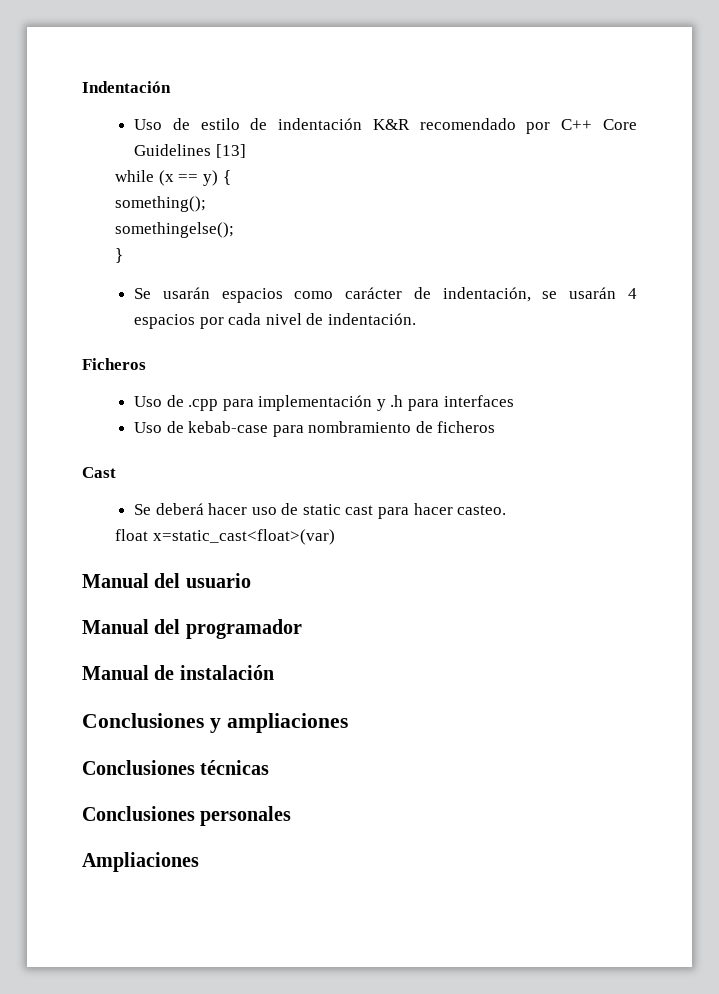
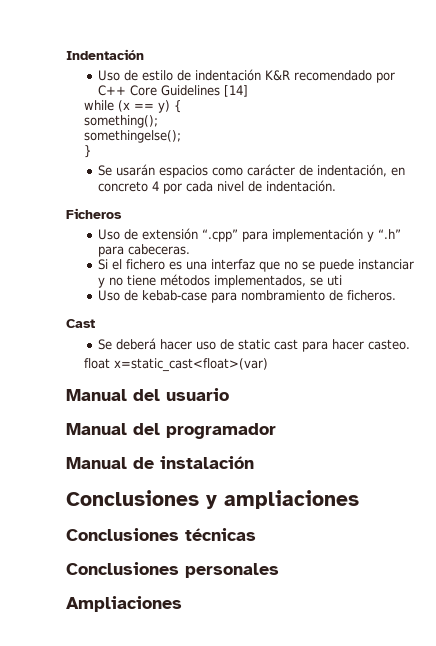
- Uso de estilo de indentación K&R recomendado por C++ Core Guidelines [13]
+ Uso de estilo de indentación K&R recomendado por C++ Core Guidelines [14]
- Se usarán espacios como carácter de indentación, se usarán 4 espacios por cada nivel de indentación.
+ Se usarán espacios como carácter de indentación, en concreto 4 por cada nivel de indentación.
- Uso de .cpp para implementación y .h para interfaces
+ Uso de extensión “.cpp” para implementación y “.h” para cabeceras.
+ Si el fichero es una interfaz que no se puede instanciar y no tiene métodos implementados, se uti
- Uso de kebab-case para nombramiento de ficheros
+ Uso de kebab-case para nombramiento de ficheros.

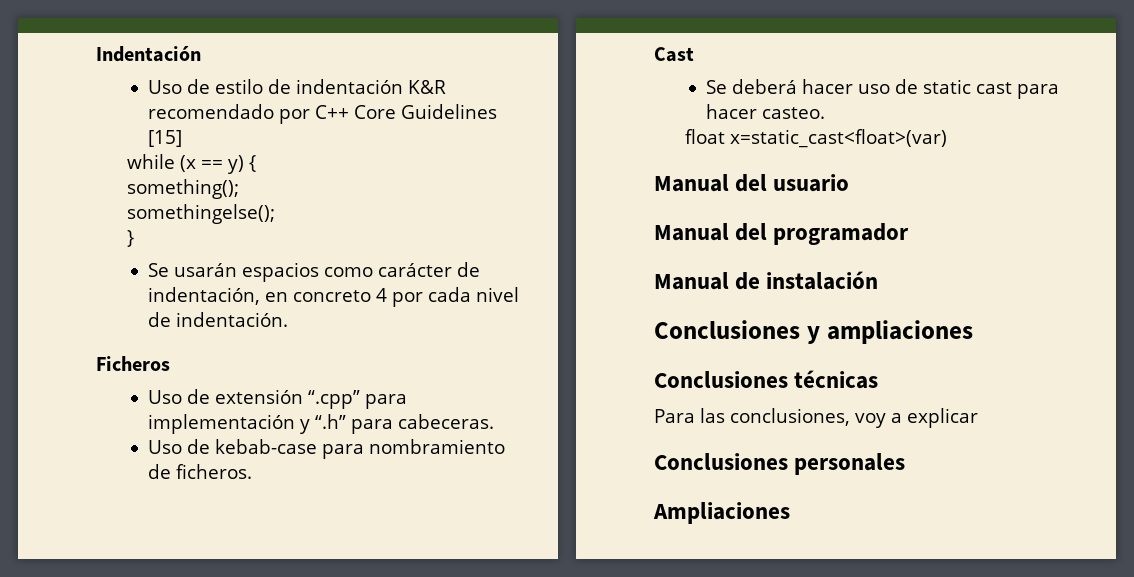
- Uso de estilo de indentación K&R recomendado por C++ Core Guidelines [14]
+ Uso de estilo de indentación K&R recomendado por C++ Core Guidelines [15]
- Si el fichero es una interfaz que no se puede instanciar y no tiene métodos implementados, se uti
+ Para las conclusiones, voy a explicar

